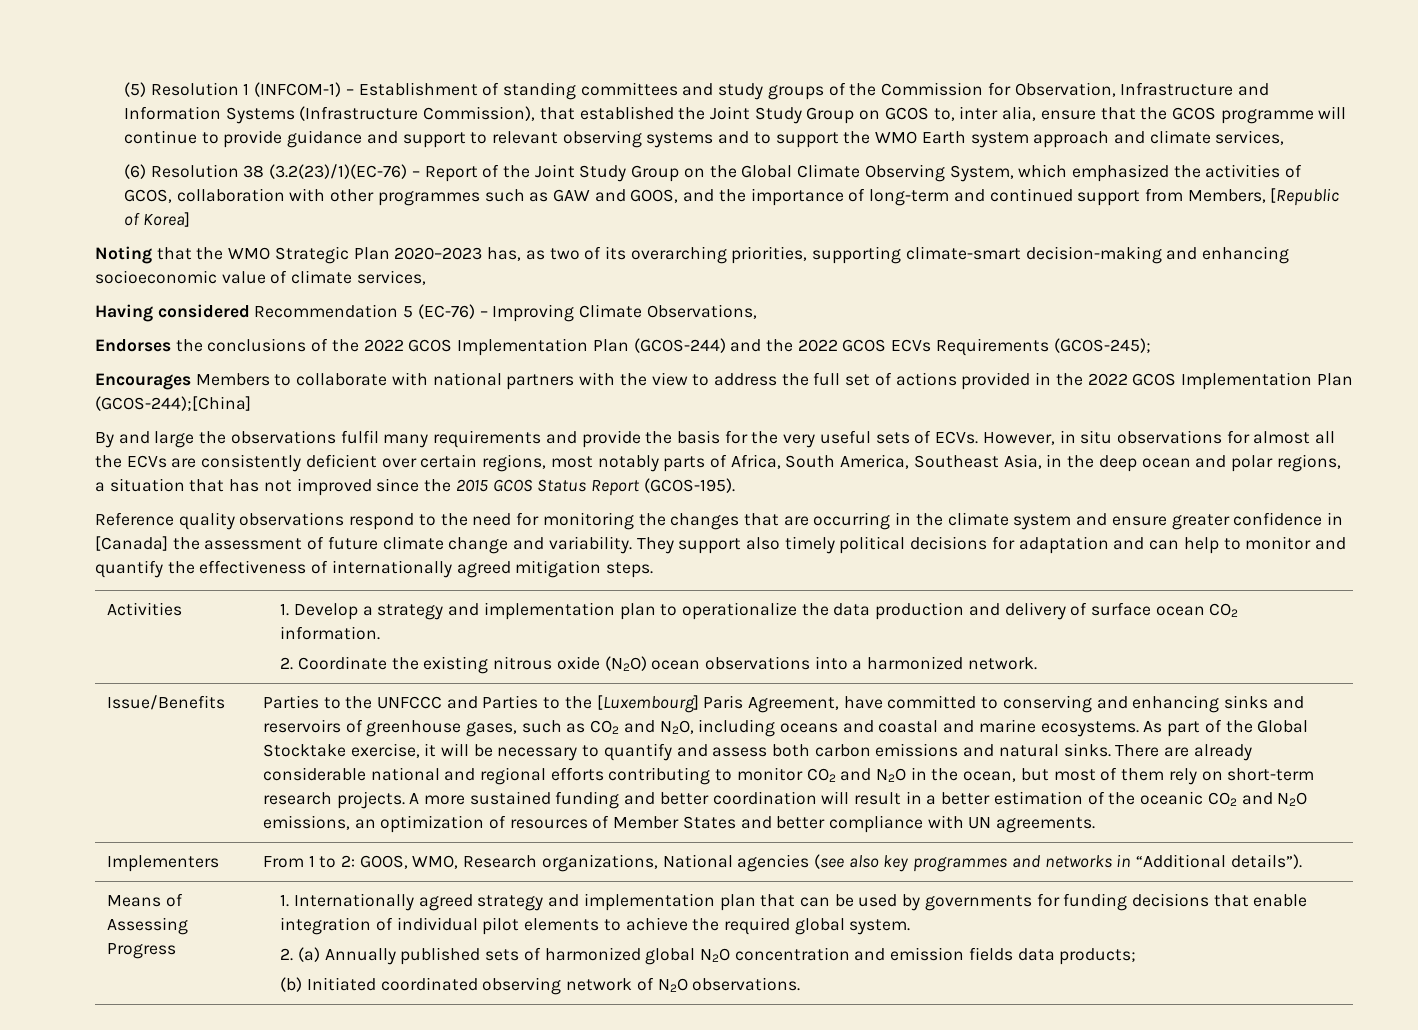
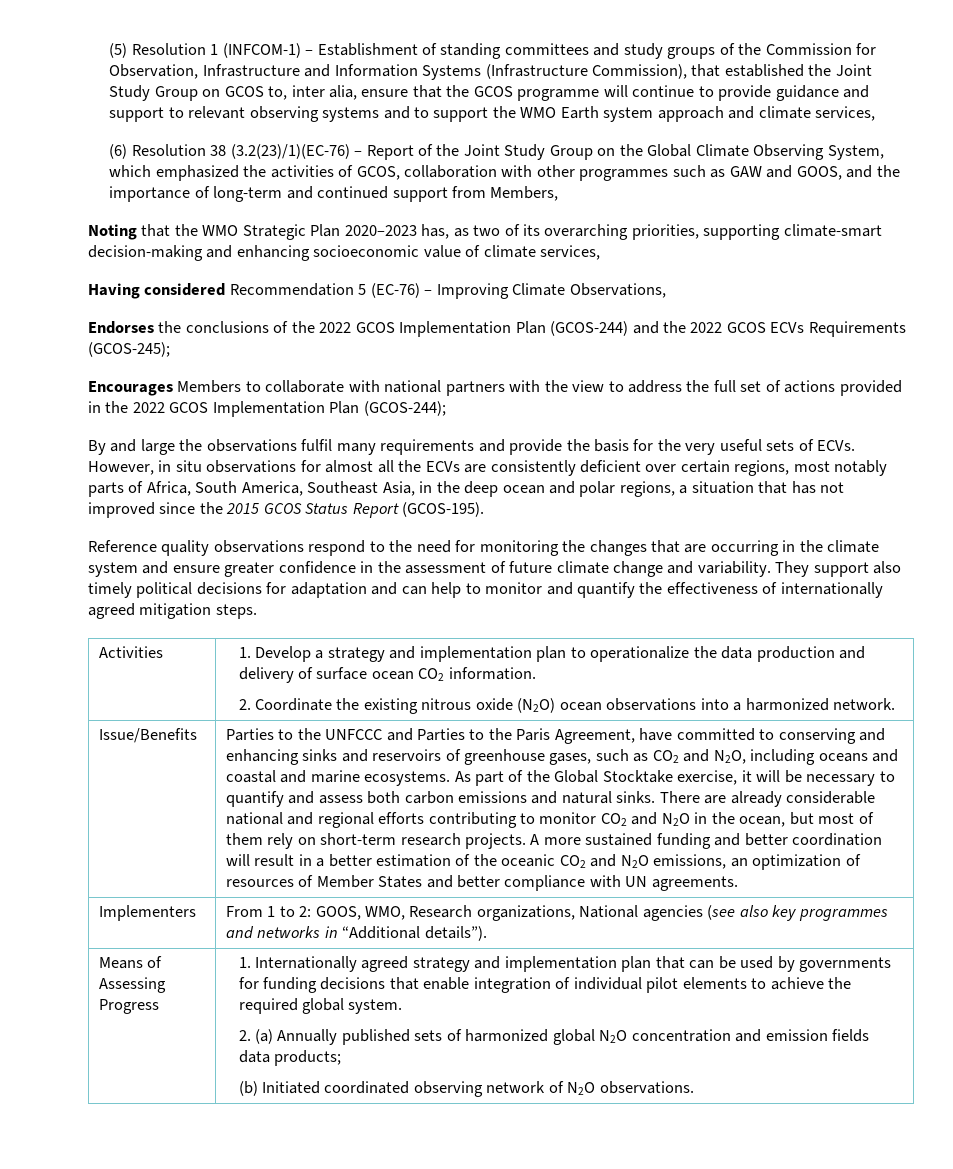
- (6) Resolution 38 (3.2(23)/1)(EC-76) – Report of the Joint Study Group on the Global Climate Observing System, which emphasized the activities of GCOS, collaboration with other programmes such as GAW and GOOS, and the importance of long-term and continued support from Members, [Republic of Korea]
+ (6) Resolution 38 (3.2(23)/1)(EC-76) – Report of the Joint Study Group on the Global Climate Observing System, which emphasized the activities of GCOS, collaboration with other programmes such as GAW and GOOS, and the importance of long-term and continued support from Members,
- Encourages Members to collaborate with national partners with the view to address the full set of actions provided in the 2022 GCOS Implementation Plan (GCOS-244);[China]
+ Encourages Members to collaborate with national partners with the view to address the full set of actions provided in the 2022 GCOS Implementation Plan (GCOS-244);
- Reference quality observations respond to the need for monitoring the changes that are occurring in the climate system and ensure greater confidence in [Canada] the assessment of future climate change and variability.
+ Reference quality observations respond to the need for monitoring the changes that are occurring in the climate system and ensure greater confidence in the assessment of future climate change and variability.
- Parties to the UNFCCC and Parties to the [Luxembourg] Paris Agreement, have committed to conserving and enhancing sinks and reservoirs of greenhouse gases, such as CO2 and N2O, including oceans and coastal and marine ecosystems.
+ Parties to the UNFCCC and Parties to the Paris Agreement, have committed to conserving and enhancing sinks and reservoirs of greenhouse gases, such as CO2 and N2O, including oceans and coastal and marine ecosystems.

